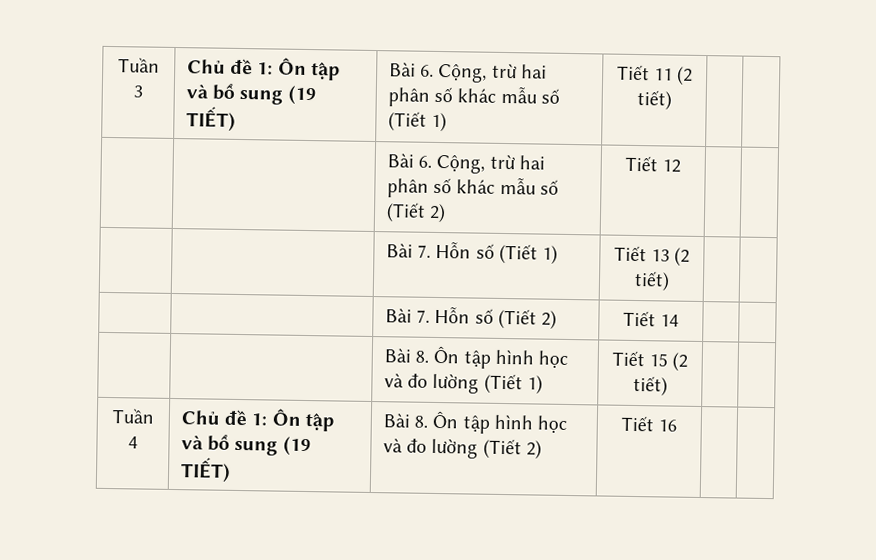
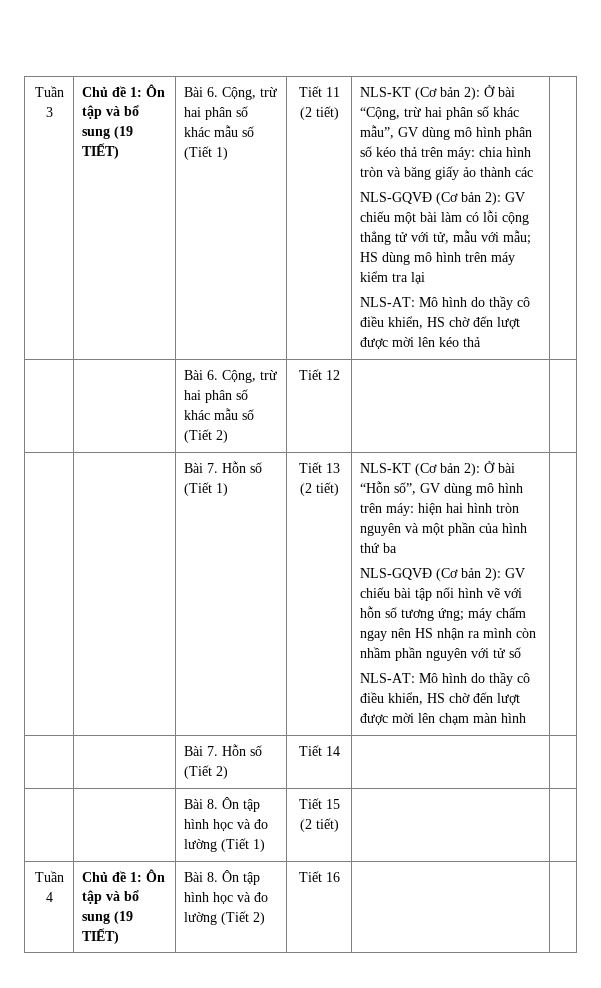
+ NLS-KT (Cơ bản 2): Ở bài “Cộng, trừ hai phân số khác mẫu”, GV dùng mô hình phân số kéo thả trên máy: chia hình tròn và băng giấy ảo thành các
+ NLS-GQVĐ (Cơ bản 2): GV chiếu một bài làm có lỗi cộng thẳng tử với tử, mẫu với mẫu; HS dùng mô hình trên máy kiểm tra lại
+ NLS-AT: Mô hình do thầy cô điều khiển, HS chờ đến lượt được mời lên kéo thả
+ NLS-KT (Cơ bản 2): Ở bài “Hỗn số”, GV dùng mô hình trên máy: hiện hai hình tròn nguyên và một phần của hình thứ ba
+ NLS-GQVĐ (Cơ bản 2): GV chiếu bài tập nối hình vẽ với hỗn số tương ứng; máy chấm ngay nên HS nhận ra mình còn nhầm phần nguyên với tử số
+ NLS-AT: Mô hình do thầy cô điều khiển, HS chờ đến lượt được mời lên chạm màn hình

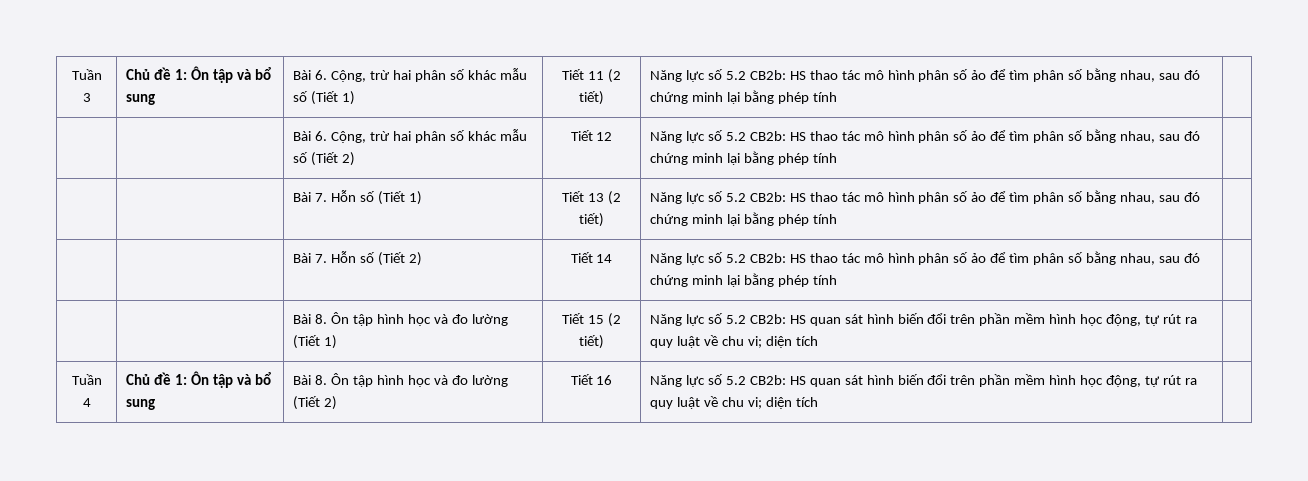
- Tuần 3 | Chủ đề 1: Ôn tập và bổ sung (19 TIẾT)
+ Tuần 3 | Chủ đề 1: Ôn tập và bổ sung
- Tiết 11 (2 tiết) | NLS-KT (Cơ bản 2): Ở bài “Cộng, trừ hai phân số khác mẫu”, GV dùng mô hình phân số kéo thả trên máy: chia hình tròn và băng giấy ảo thành các
- NLS-GQVĐ (Cơ bản 2): GV chiếu một bài làm có lỗi cộng thẳng tử với tử, mẫu với mẫu; HS dùng mô hình trên máy kiểm tra lại
- NLS-AT: Mô hình do thầy cô điều khiển, HS chờ đến lượt được mời lên kéo thả
+ Tiết 11 (2 tiết) | Năng lực số 5.2 CB2b: HS thao tác mô hình phân số ảo để tìm phân số bằng nhau, sau đó chứng minh lại bằng phép tính
- Tiết 12
+ Tiết 12 | Năng lực số 5.2 CB2b: HS thao tác mô hình phân số ảo để tìm phân số bằng nhau, sau đó chứng minh lại bằng phép tính
- Tiết 13 (2 tiết) | NLS-KT (Cơ bản 2): Ở bài “Hỗn số”, GV dùng mô hình trên máy: hiện hai hình tròn nguyên và một phần của hình thứ ba
- NLS-GQVĐ (Cơ bản 2): GV chiếu bài tập nối hình vẽ với hỗn số tương ứng; máy chấm ngay nên HS nhận ra mình còn nhầm phần nguyên với tử số
- NLS-AT: Mô hình do thầy cô điều khiển, HS chờ đến lượt được mời lên chạm màn hình
+ Tiết 13 (2 tiết) | Năng lực số 5.2 CB2b: HS thao tác mô hình phân số ảo để tìm phân số bằng nhau, sau đó chứng minh lại bằng phép tính
- | | Bài 7. Hỗn số (Tiết 2) | Tiết 14 | |
+ | | Bài 7. Hỗn số (Tiết 2) | Tiết 14 | Năng lực số 5.2 CB2b: HS thao tác mô hình phân số ảo để tìm phân số bằng nhau, sau đó chứng minh lại bằng phép tính |
- Tiết 15 (2 tiết)
+ Tiết 15 (2 tiết) | Năng lực số 5.2 CB2b: HS quan sát hình biến đổi trên phần mềm hình học động, tự rút ra quy luật về chu vi; diện tích
- Tuần 4 | Chủ đề 1: Ôn tập và bổ sung (19 TIẾT)
+ Tuần 4 | Chủ đề 1: Ôn tập và bổ sung
- Tiết 16
+ Tiết 16 | Năng lực số 5.2 CB2b: HS quan sát hình biến đổi trên phần mềm hình học động, tự rút ra quy luật về chu vi; diện tích

